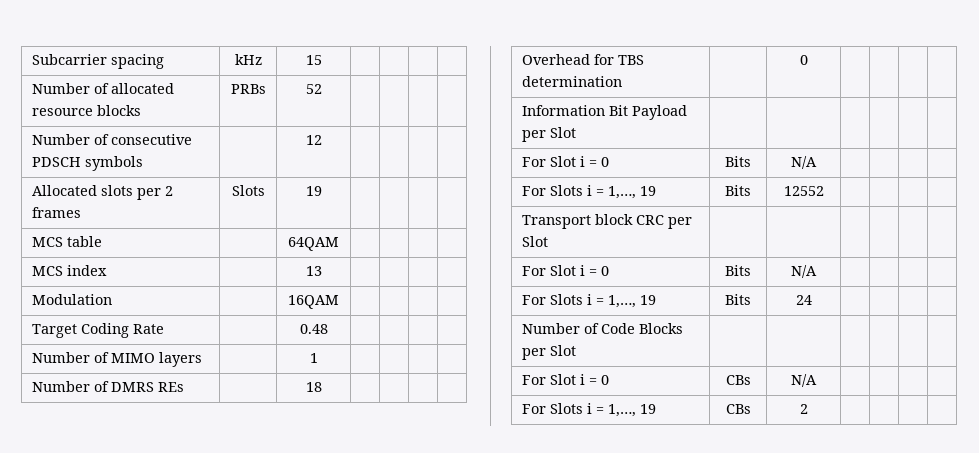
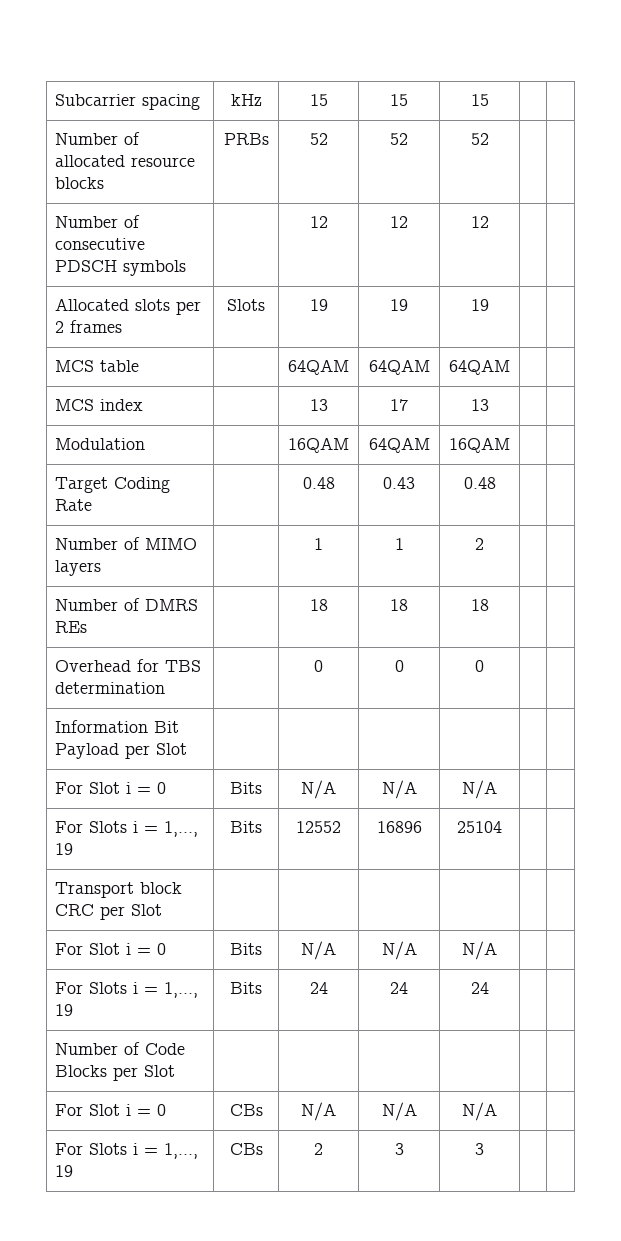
- Subcarrier spacing | kHz | 15 | | | |
+ Subcarrier spacing | kHz | 15 | 15 | 15 | |
- Number of allocated resource blocks | PRBs | 52 | | | |
+ Number of allocated resource blocks | PRBs | 52 | 52 | 52 | |
- Number of consecutive PDSCH symbols | | 12 | | | |
+ Number of consecutive PDSCH symbols | | 12 | 12 | 12 | |
- Allocated slots per 2 frames | Slots | 19 | | | |
+ Allocated slots per 2 frames | Slots | 19 | 19 | 19 | |
- MCS table | | 64QAM | | | |
+ MCS table | | 64QAM | 64QAM | 64QAM | |
- MCS index | | 13 | | | |
+ MCS index | | 13 | 17 | 13 | |
- Modulation | | 16QAM | | | |
+ Modulation | | 16QAM | 64QAM | 16QAM | |
- Target Coding Rate | | 0.48 | | | |
+ Target Coding Rate | | 0.48 | 0.43 | 0.48 | |
- Number of MIMO layers | | 1 | | | |
+ Number of MIMO layers | | 1 | 1 | 2 | |
- Number of DMRS REs | | 18 | | | |
+ Number of DMRS REs | | 18 | 18 | 18 | |
- Overhead for TBS determination | | 0 | | | |
+ Overhead for TBS determination | | 0 | 0 | 0 | |
  Information Bit Payload per Slot | | | | | |
- For Slot i = 0 | Bits | N/A | | | |
+ For Slot i = 0 | Bits | N/A | N/A | N/A | |
- For Slots i = 1,…, 19 | Bits | 12552 | | | |
+ For Slots i = 1,…, 19 | Bits | 12552 | 16896 | 25104 | |
  Transport block CRC per Slot | | | | | |
- For Slot i = 0 | Bits | N/A | | | |
+ For Slot i = 0 | Bits | N/A | N/A | N/A | |
- For Slots i = 1,…, 19 | Bits | 24 | | | |
+ For Slots i = 1,…, 19 | Bits | 24 | 24 | 24 | |
- For Slot i = 0 | CBs | N/A | | | |
+ For Slot i = 0 | CBs | N/A | N/A | N/A | |
- For Slots i = 1,…, 19 | CBs | 2 | | | |
+ For Slots i = 1,…, 19 | CBs | 2 | 3 | 3 | |

